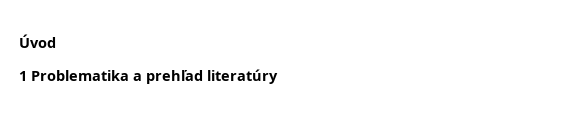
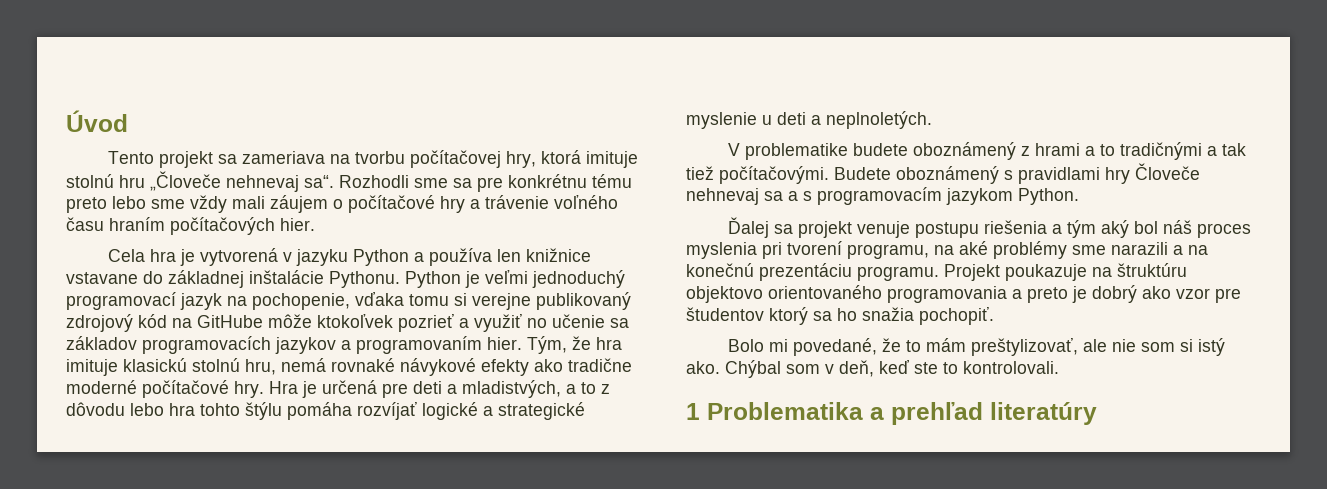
+ Tento projekt sa zameriava na tvorbu počítačovej hry, ktorá imituje stolnú hru „Človeče nehnevaj sa“. Rozhodli sme sa pre konkrétnu tému preto lebo sme vždy mali záujem o počítačové hry a trávenie voľného času hraním počítačových hier.
+ Cela hra je vytvorená v jazyku Python a používa len knižnice vstavane do základnej inštalácie Pythonu. Python je veľmi jednoduchý programovací jazyk na pochopenie, vďaka tomu si verejne publikovaný zdrojový kód na GitHube môže ktokoľvek pozrieť a využiť no učenie sa základov programovacích jazykov a programovaním hier. Tým, že hra imituje klasickú stolnú hru, nemá rovnaké návykové efekty ako tradične moderné počítačové hry. Hra je určená pre deti a mladistvých, a to z dôvodu lebo hra tohto štýlu pomáha rozvíjať logické a strategické myslenie u deti a neplnoletých.
+ V problematike budete oboznámený z hrami a to tradičnými a tak tiež počítačovými. Budete oboznámený s pravidlami hry Človeče nehnevaj sa a s programovacím jazykom Python.
+ Ďalej sa projekt venuje postupu riešenia a tým aký bol náš proces myslenia pri tvorení programu, na aké problémy sme narazili a na konečnú prezentáciu programu. Projekt poukazuje na štruktúru objektovo orientovaného programovania a preto je dobrý ako vzor pre študentov ktorý sa ho snažia pochopiť.
+ Bolo mi povedané, že to mám preštylizovať, ale nie som si istý ako. Chýbal som v deň, keď ste to kontrolovali.

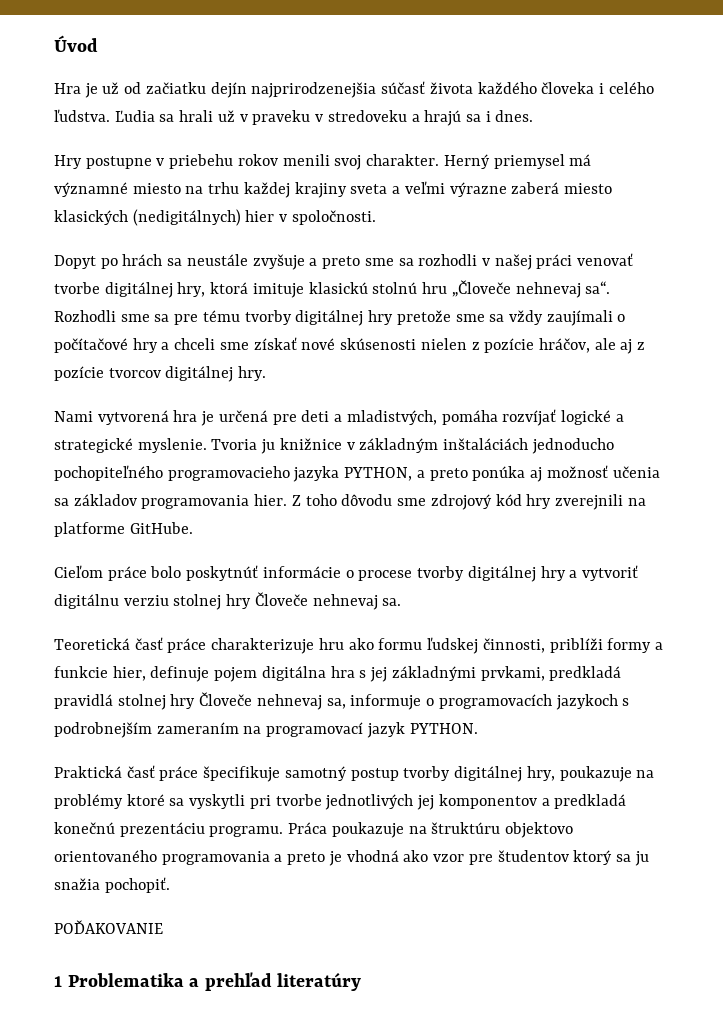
- Tento projekt sa zameriava na tvorbu počítačovej hry, ktorá imituje stolnú hru „Človeče nehnevaj sa“.
+ Hra je už od začiatku dejín najprirodzenejšia súčasť života každého človeka i celého ľudstva. Ľudia sa hrali už v praveku v stredoveku a hrajú sa i dnes.
+ Hry postupne v priebehu rokov menili svoj charakter. Herný priemysel má významné miesto na trhu každej krajiny sveta a veľmi výrazne zaberá miesto klasických (nedigitálnych) hier v spoločnosti.
+ Dopyt po hrách sa neustále zvyšuje a preto sme sa rozhodli v našej práci venovať tvorbe digitálnej hry, ktorá imituje klasickú stolnú hru „Človeče nehnevaj sa“.
- Rozhodli sme sa pre konkrétnu tému preto lebo sme vždy mali záujem o počítačové hry a trávenie voľného času hraním počítačových hier.
- Cela hra je vytvorená v jazyku Python a používa len knižnice vstavane do základnej inštalácie Pythonu. Python je veľmi jednoduchý programovací jazyk na pochopenie, vďaka tomu si verejne publikovaný zdrojový kód na GitHube môže ktokoľvek pozrieť a využiť no učenie sa základov programovacích jazykov a programovaním hier. Tým, že hra imituje klasickú stolnú hru, nemá rovnaké návykové efekty ako tradične moderné počítačové hry. Hra je určená pre deti a mladistvých, a to z dôvodu lebo hra tohto štýlu pomáha rozvíjať logické a strategické myslenie u deti a neplnoletých.
- V problematike budete oboznámený z hrami a to tradičnými a tak tiež počítačovými. Budete oboznámený s pravidlami hry Človeče nehnevaj sa a s programovacím jazykom Python.
- Ďalej sa projekt venuje postupu riešenia a tým aký bol náš proces myslenia pri tvorení programu, na aké problémy sme narazili a na konečnú prezentáciu programu.
+ Rozhodli sme sa pre tému tvorby digitálnej hry pretože sme sa vždy zaujímali o počítačové hry a chceli sme získať nové skúsenosti nielen z pozície hráčov, ale aj z pozície tvorcov digitálnej hry.
+ Nami vytvorená hra je určená pre deti a mladistvých, pomáha rozvíjať logické a strategické myslenie. Tvoria ju knižnice v základným inštaláciách jednoducho pochopiteľného programovacieho jazyka PYTHON, a preto ponúka aj možnosť učenia sa základov programovania hier. Z toho dôvodu sme zdrojový kód hry zverejnili na platforme GitHube.
+ Cieľom práce bolo poskytnúť informácie o procese tvorby digitálnej hry a vytvoriť digitálnu verziu stolnej hry Človeče nehnevaj sa.
+ Teoretická časť práce charakterizuje hru ako formu ľudskej činnosti, priblíži formy a funkcie hier, definuje pojem digitálna hra s jej základnými prvkami, predkladá pravidlá stolnej hry Človeče nehnevaj sa, informuje o programovacích jazykoch s podrobnejším zameraním na programovací jazyk PYTHON.
+ Praktická časť práce špecifikuje samotný postup tvorby digitálnej hry, poukazuje na problémy ktoré sa vyskytli pri tvorbe jednotlivých jej komponentov a predkladá konečnú prezentáciu programu.
- Projekt poukazuje na štruktúru objektovo orientovaného programovania a preto je dobrý ako vzor pre študentov ktorý sa ho snažia pochopiť.
+ Práca poukazuje na štruktúru objektovo orientovaného programovania a preto je vhodná ako vzor pre študentov ktorý sa ju snažia pochopiť.
- Bolo mi povedané, že to mám preštylizovať, ale nie som si istý ako. Chýbal som v deň, keď ste to kontrolovali.
+ POĎAKOVANIE

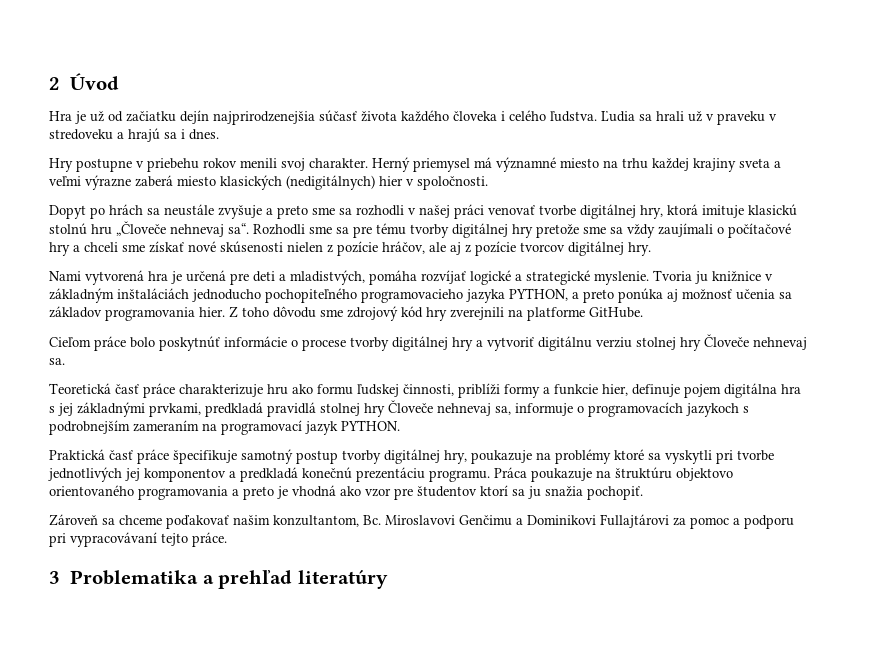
- Úvod
+ 2 Úvod
- Práca poukazuje na štruktúru objektovo orientovaného programovania a preto je vhodná ako vzor pre študentov ktorý sa ju snažia pochopiť.
+ Práca poukazuje na štruktúru objektovo orientovaného programovania a preto je vhodná ako vzor pre študentov ktorí sa ju snažia pochopiť.
- POĎAKOVANIE
- 1 Problematika a prehľad literatúry
+ Zároveň sa chceme poďakovať našim konzultantom, Bc. Miroslavovi Genčimu a Dominikovi Fullajtárovi za pomoc a podporu pri vypracovávaní tejto práce.
+ 3 Problematika a prehľad literatúry

